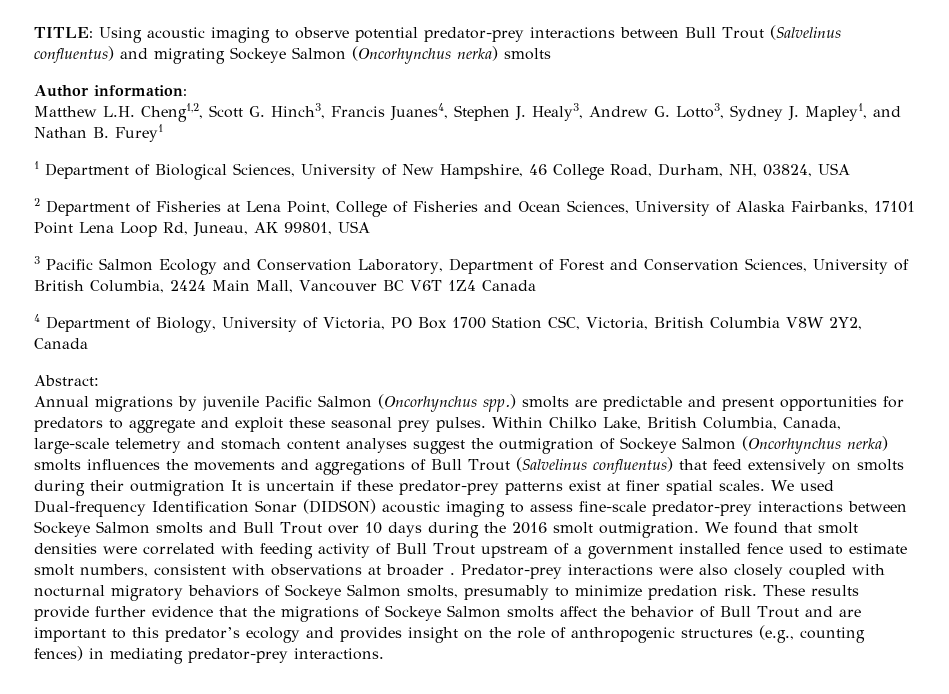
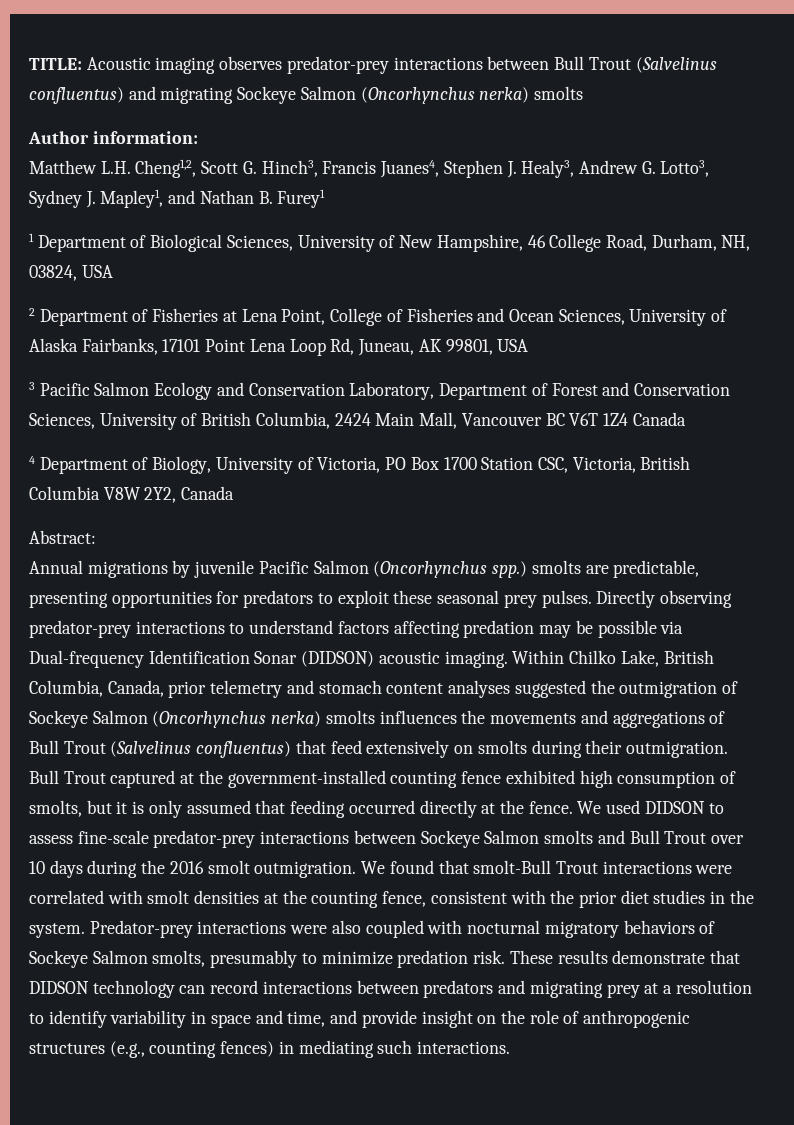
- TITLE: Using acoustic imaging to observe potential predator-prey interactions between Bull Trout (Salvelinus confluentus) and migrating Sockeye Salmon (Oncorhynchus nerka) smolts
+ TITLE: Acoustic imaging observes predator-prey interactions between Bull Trout (Salvelinus confluentus) and migrating Sockeye Salmon (Oncorhynchus nerka) smolts
- Annual migrations by juvenile Pacific Salmon (Oncorhynchus spp.) smolts are predictable and present opportunities for predators to aggregate and exploit these seasonal prey pulses.
+ Annual migrations by juvenile Pacific Salmon (Oncorhynchus spp.) smolts are predictable, presenting opportunities for predators to exploit these seasonal prey pulses.
+ Directly observing predator-prey interactions to understand factors affecting predation may be possible via Dual-frequency Identification Sonar (DIDSON) acoustic imaging.
- Within Chilko Lake, British Columbia, Canada, large-scale telemetry and stomach content analyses suggest the outmigration of Sockeye Salmon (Oncorhynchus nerka) smolts influences the movements and aggregations of Bull Trout (Salvelinus confluentus) that feed extensively on smolts during their outmigration It is uncertain if these predator-prey patterns exist at finer spatial scales. We used Dual-frequency Identification Sonar (DIDSON) acoustic imaging to assess fine-scale predator-prey interactions between Sockeye Salmon smolts and Bull Trout over 10 days during the 2016 smolt outmigration.
+ Within Chilko Lake, British Columbia, Canada, prior telemetry and stomach content analyses suggested the outmigration of Sockeye Salmon (Oncorhynchus nerka) smolts influences the movements and aggregations of Bull Trout (Salvelinus confluentus) that feed extensively on smolts during their outmigration. Bull Trout captured at the government-installed counting fence exhibited high consumption of smolts, but it is only assumed that feeding occurred directly at the fence. We used DIDSON to assess fine-scale predator-prey interactions between Sockeye Salmon smolts and Bull Trout over 10 days during the 2016 smolt outmigration.
- We found that smolt densities were correlated with feeding activity of Bull Trout upstream of a government installed fence used to estimate smolt numbers, consistent with observations at broader .
+ We found that smolt-Bull Trout interactions were correlated with smolt densities at the counting fence, consistent with the prior diet studies in the system.
- Predator-prey interactions were also closely coupled with nocturnal migratory behaviors of Sockeye Salmon smolts, presumably to minimize predation risk.
+ Predator-prey interactions were also coupled with nocturnal migratory behaviors of Sockeye Salmon smolts, presumably to minimize predation risk.
- These results provide further evidence that the migrations of Sockeye Salmon smolts affect the behavior of Bull Trout and are important to this predator’s ecology and provides insight on the role of anthropogenic structures (e.g., counting fences) in mediating predator-prey interactions.
+ These results demonstrate that DIDSON technology can record interactions between predators and migrating prey at a resolution to identify variability in space and time, and provide insight on the role of anthropogenic structures (e.g., counting fences) in mediating such interactions.

